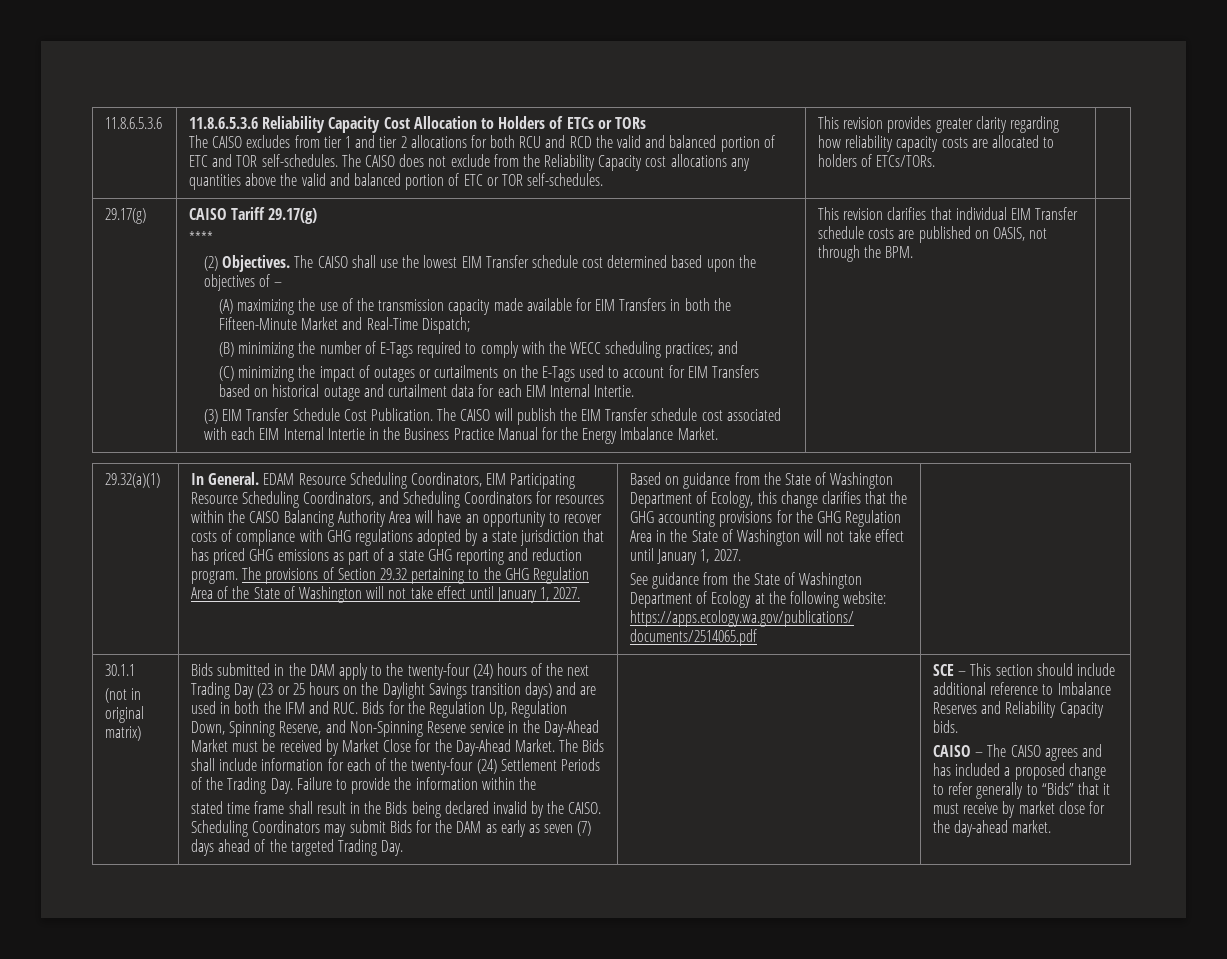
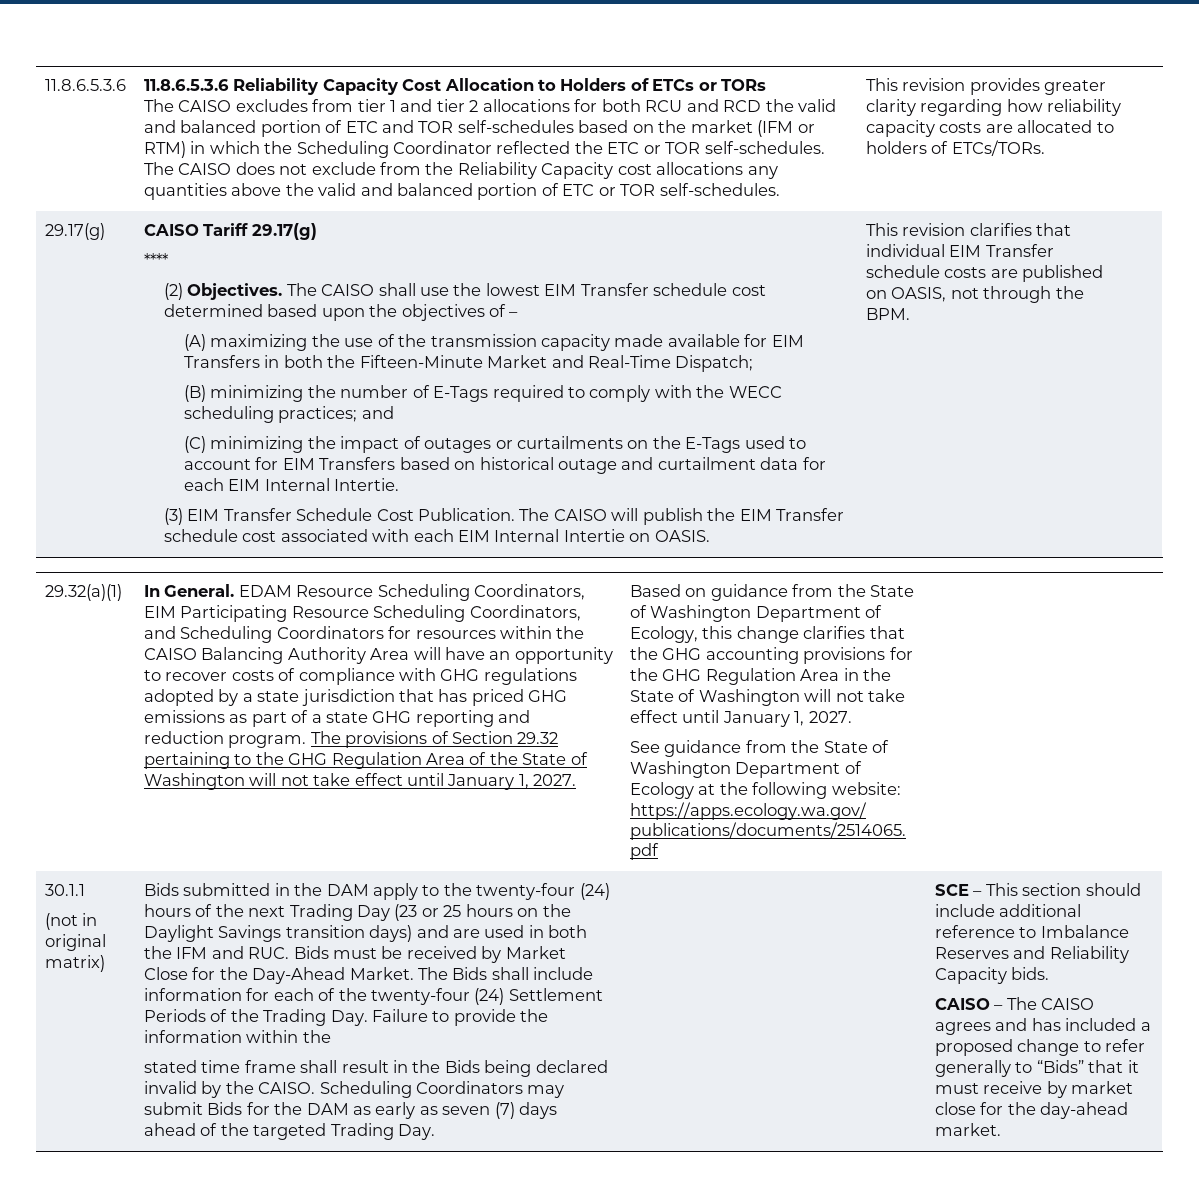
- The CAISO excludes from tier 1 and tier 2 allocations for both RCU and RCD the valid and balanced portion of ETC and TOR self-schedules.
+ The CAISO excludes from tier 1 and tier 2 allocations for both RCU and RCD the valid and balanced portion of ETC and TOR self-schedules based on the market (IFM or RTM) in which the Scheduling Coordinator reflected the ETC or TOR self-schedules.
- The CAISO will publish the EIM Transfer schedule cost associated with each EIM Internal Intertie in the Business Practice Manual for the Energy Imbalance Market.
+ The CAISO will publish the EIM Transfer schedule cost associated with each EIM Internal Intertie on OASIS.
- Bids submitted in the DAM apply to the twenty-four (24) hours of the next Trading Day (23 or 25 hours on the Daylight Savings transition days) and are used in both the IFM and RUC. Bids for the Regulation Up, Regulation Down, Spinning Reserve, and Non-Spinning Reserve service in the Day-Ahead Market must be received by Market Close for the Day-Ahead Market.
+ Bids submitted in the DAM apply to the twenty-four (24) hours of the next Trading Day (23 or 25 hours on the Daylight Savings transition days) and are used in both the IFM and RUC. Bids must be received by Market Close for the Day-Ahead Market.

